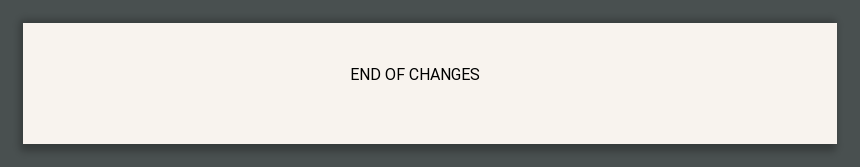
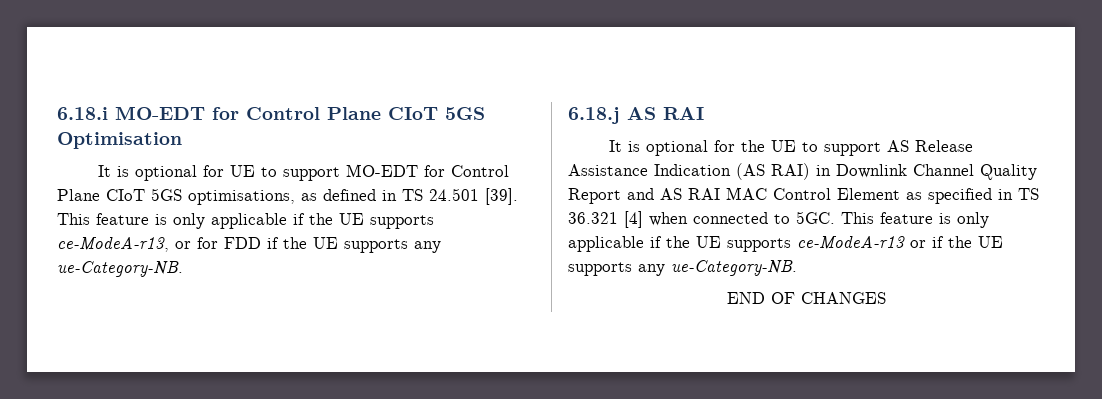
+ 6.18.i MO-EDT for Control Plane CIoT 5GS Optimisation
+ It is optional for UE to support MO-EDT for Control Plane CIoT 5GS optimisations, as defined in TS 24.501 [39]. This feature is only applicable if the UE supports ce-ModeA-r13, or for FDD if the UE supports any ue-Category-NB.
+ 6.18.j AS RAI
+ It is optional for the UE to support AS Release Assistance Indication (AS RAI) in Downlink Channel Quality Report and AS RAI MAC Control Element as specified in TS 36.321 [4] when connected to 5GC. This feature is only applicable if the UE supports ce-ModeA-r13 or if the UE supports any ue-Category-NB.

